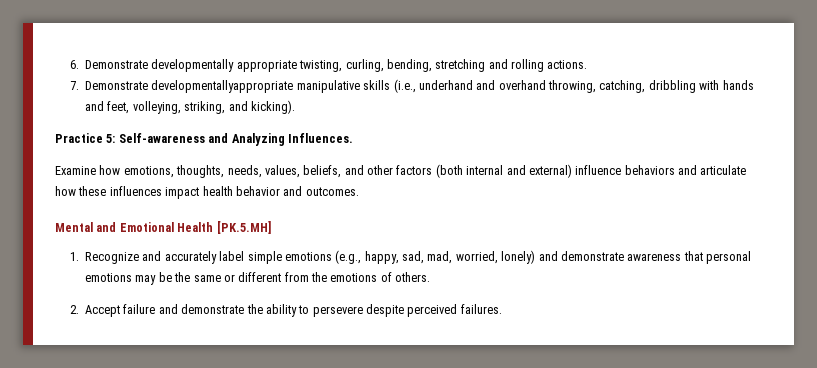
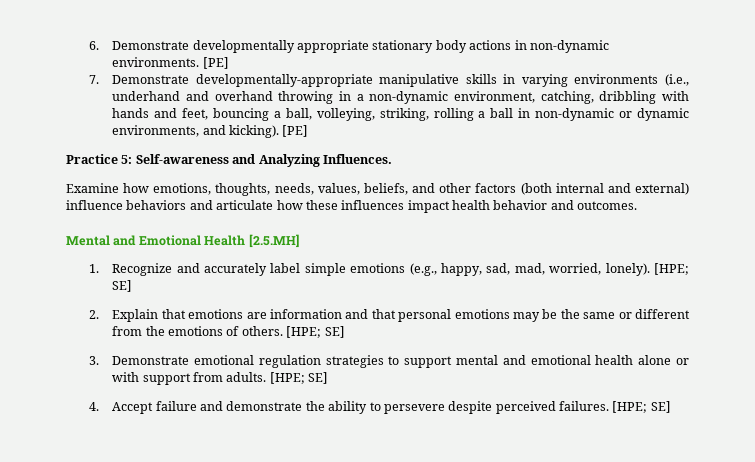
- 6. Demonstrate developmentally appropriate twisting, curling, bending, stretching and rolling actions.
+ 6. Demonstrate developmentally appropriate stationary body actions in non-dynamic environments. [PE]
- 7. Demonstrate developmentallyappropriate manipulative skills (i.e., underhand and overhand throwing, catching, dribbling with hands and feet, volleying, striking, and kicking).
+ 7. Demonstrate developmentally-appropriate manipulative skills in varying environments (i.e., underhand and overhand throwing in a non-dynamic environment, catching, dribbling with hands and feet, bouncing a ball, volleying, striking, rolling a ball in non-dynamic or dynamic environments, and kicking). [PE]
- Mental and Emotional Health [PK.5.MH]
+ Mental and Emotional Health [2.5.MH]
- 1. Recognize and accurately label simple emotions (e.g., happy, sad, mad, worried, lonely) and demonstrate awareness that personal emotions may be the same or different from the emotions of others.
- 2. Accept failure and demonstrate the ability to persevere despite perceived failures.
+ 1. Recognize and accurately label simple emotions (e.g., happy, sad, mad, worried, lonely). [HPE; SE]
+ 2. Explain that emotions are information and that personal emotions may be the same or different from the emotions of others. [HPE; SE]
+ 3. Demonstrate emotional regulation strategies to support mental and emotional health alone or with support from adults. [HPE; SE]
+ 4. Accept failure and demonstrate the ability to persevere despite perceived failures. [HPE; SE]

